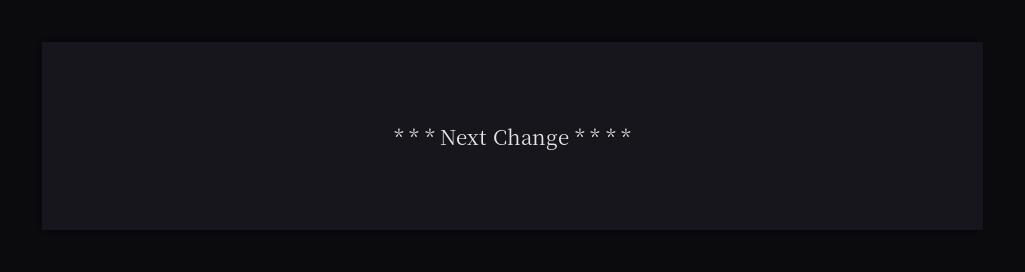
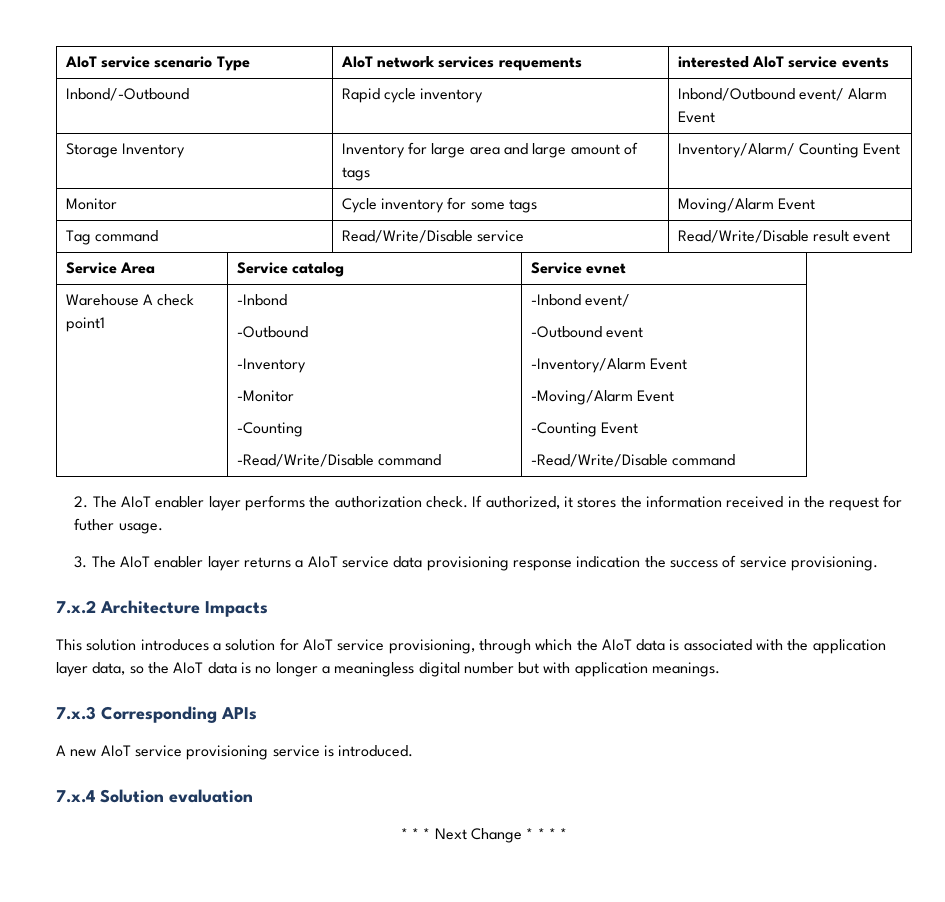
+ AIoT service scenario Type | AIoT network services requements | interested AIoT service events
+ Inbond/-Outbound | Rapid cycle inventory | Inbond/Outbound event/ Alarm Event
+ Storage Inventory | Inventory for large area and large amount of tags | Inventory/Alarm/ Counting Event
+ Monitor | Cycle inventory for some tags | Moving/Alarm Event
+ Tag command | Read/Write/Disable service | Read/Write/Disable result event
+ Service Area | Service catalog | Service evnet
+ Warehouse A check point1 | -Inbond
+ -Outbound
+ -Inventory
+ -Monitor
+ -Counting
+ -Read/Write/Disable command | -Inbond event/
+ -Outbound event
+ -Inventory/Alarm Event
+ -Moving/Alarm Event
+ -Counting Event
+ -Read/Write/Disable command
+ 2. The AIoT enabler layer performs the authorization check. If authorized, it stores the information received in the request for futher usage.
+ 3. The AIoT enabler layer returns a AIoT service data provisioning response indication the success of service provisioning.
+ 7.x.2 Architecture Impacts
+ This solution introduces a solution for AIoT service provisioning, through which the AIoT data is associated with the application layer data, so the AIoT data is no longer a meaningless digital number but with application meanings.
+ 7.x.3 Corresponding APIs
+ A new AIoT service provisioning service is introduced.
+ 7.x.4 Solution evaluation

